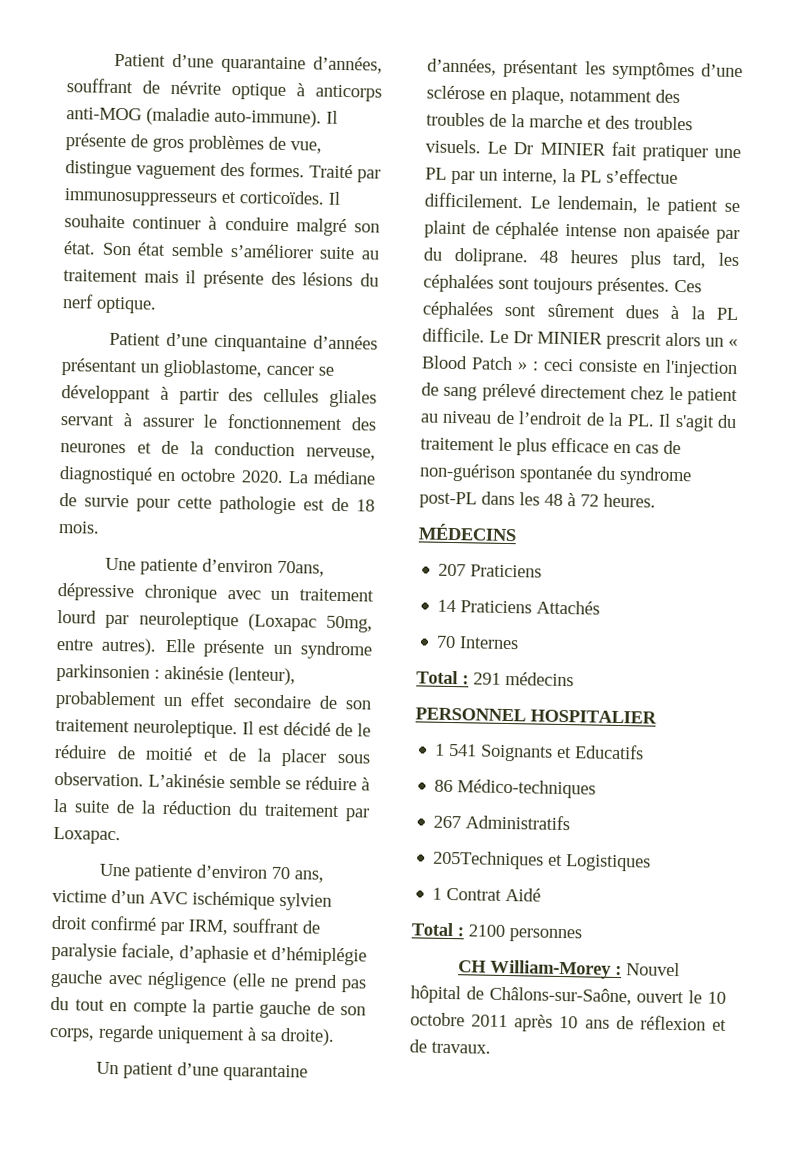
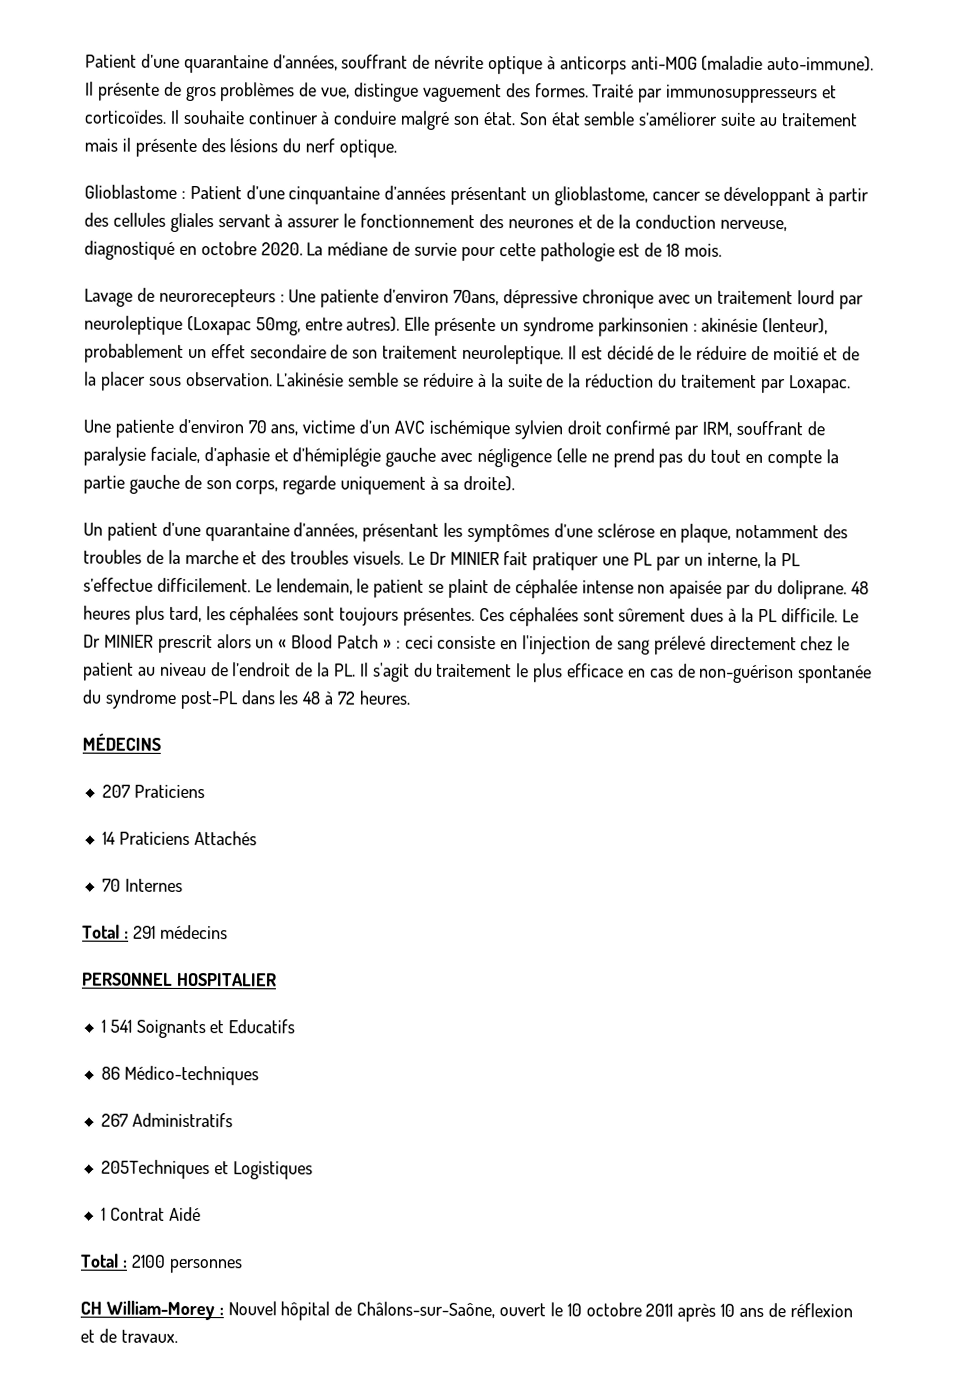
- Patient d’une cinquantaine d’années présentant un glioblastome, cancer se développant à partir des cellules gliales servant à assurer le fonctionnement des neurones et de la conduction nerveuse, diagnostiqué en octobre 2020.
+ Glioblastome : Patient d’une cinquantaine d’années présentant un glioblastome, cancer se développant à partir des cellules gliales servant à assurer le fonctionnement des neurones et de la conduction nerveuse, diagnostiqué en octobre 2020.
- Une patiente d’environ 70ans, dépressive chronique avec un traitement lourd par neuroleptique (Loxapac 50mg, entre autres).
+ Lavage de neurorecepteurs : Une patiente d’environ 70ans, dépressive chronique avec un traitement lourd par neuroleptique (Loxapac 50mg, entre autres).

